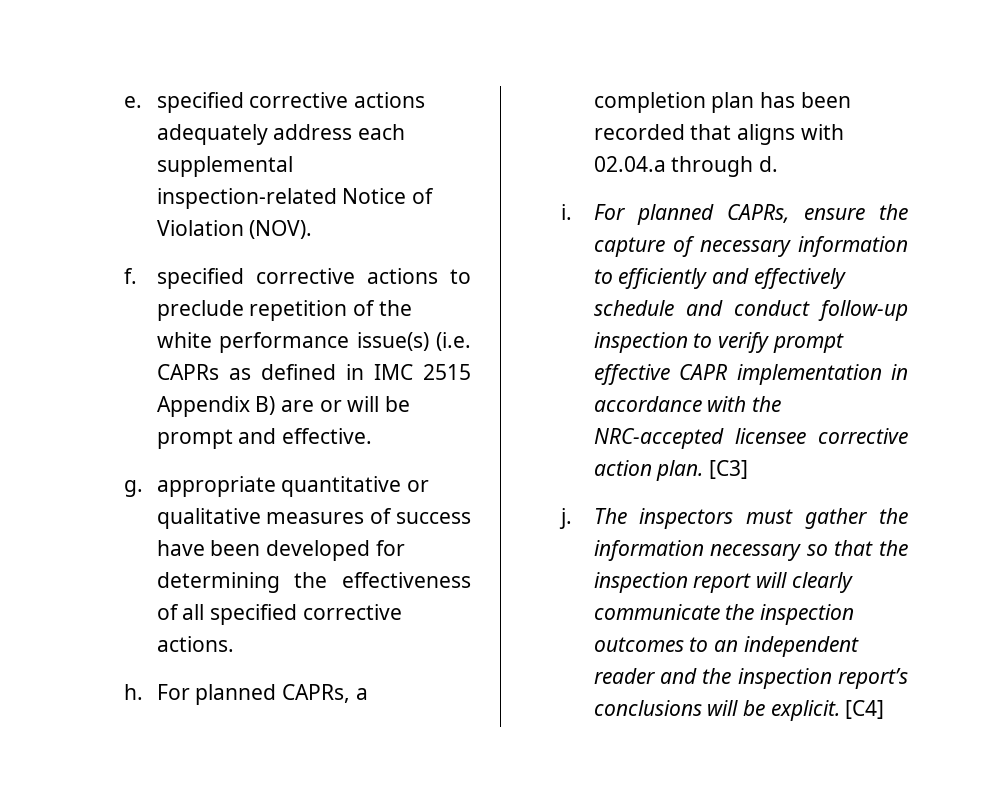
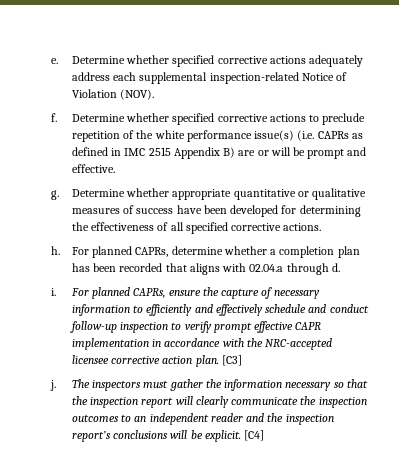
- e. specified corrective actions adequately address each supplemental inspection-related Notice of Violation (NOV).
+ e. Determine whether specified corrective actions adequately address each supplemental inspection-related Notice of Violation (NOV).
- f. specified corrective actions to preclude repetition of the white performance issue(s) (i.e. CAPRs as defined in IMC 2515 Appendix B) are or will be prompt and effective.
+ f. Determine whether specified corrective actions to preclude repetition of the white performance issue(s) (i.e. CAPRs as defined in IMC 2515 Appendix B) are or will be prompt and effective.
- g. appropriate quantitative or qualitative measures of success have been developed for determining the effectiveness of all specified corrective actions.
+ g. Determine whether appropriate quantitative or qualitative measures of success have been developed for determining the effectiveness of all specified corrective actions.
- For planned CAPRs, a completion plan has been recorded that aligns with 02.04.a through d.
+ For planned CAPRs, determine whether a completion plan has been recorded that aligns with 02.04.a through d.

